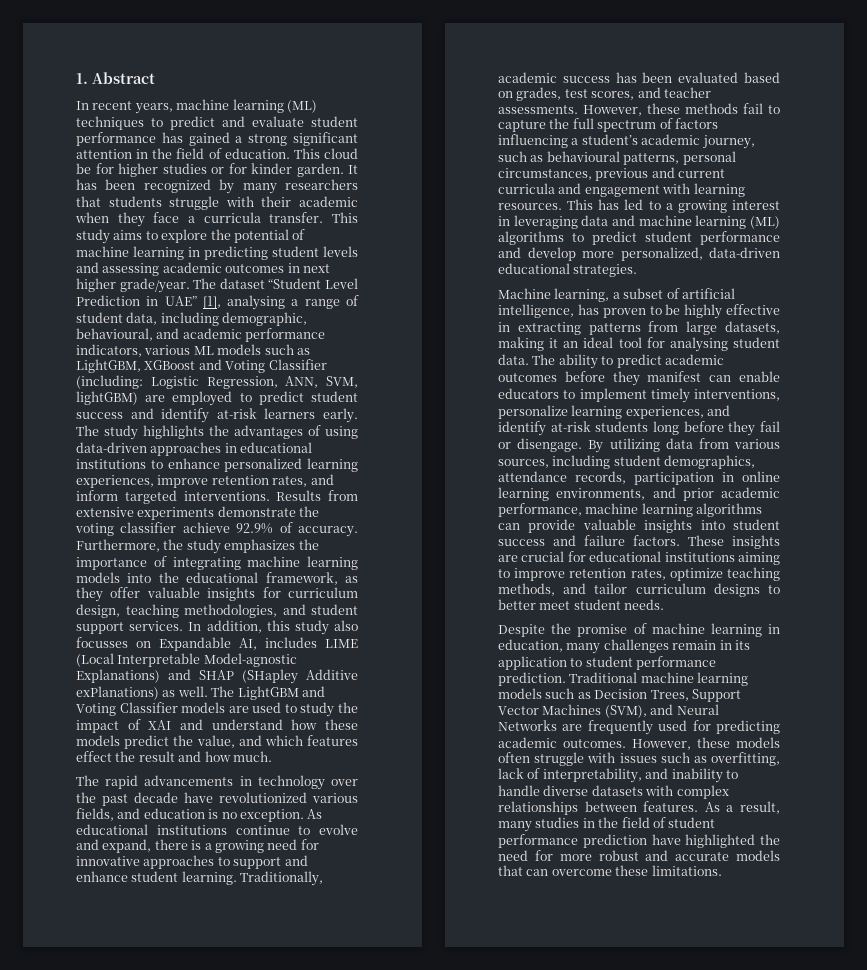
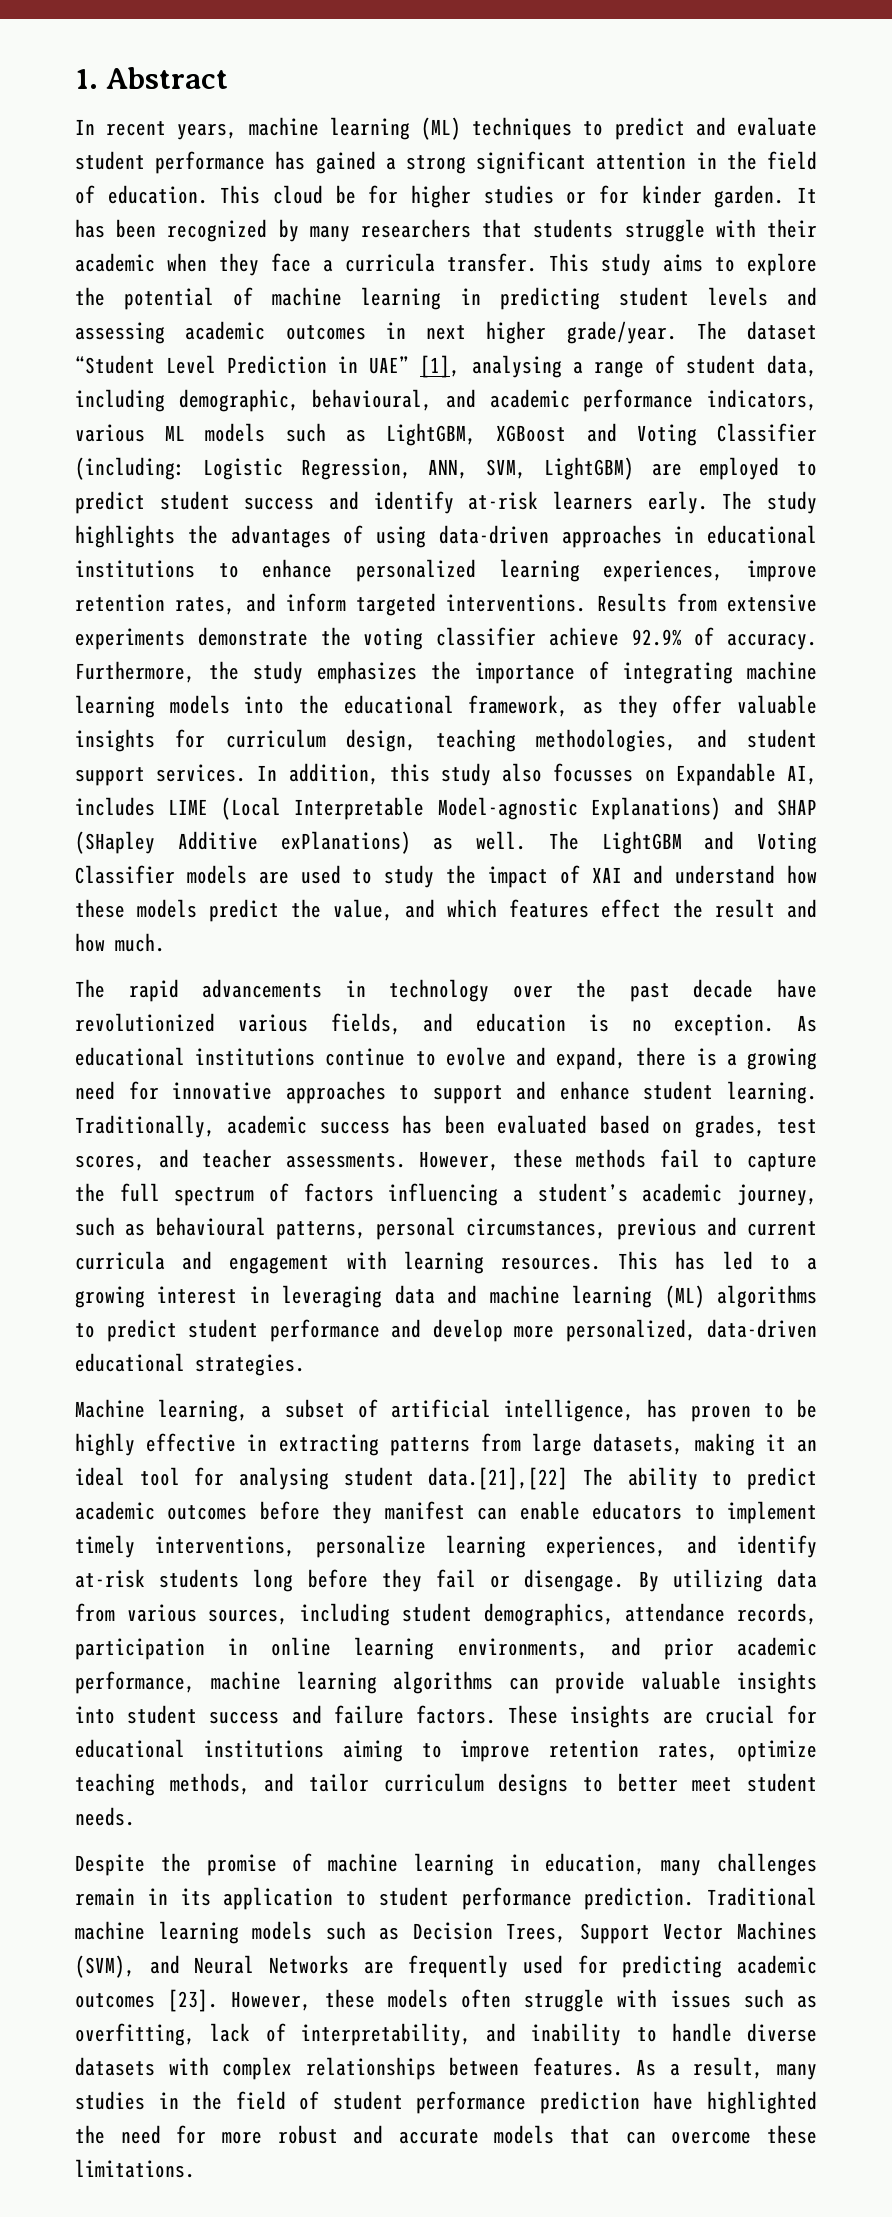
- The dataset “Student Level Prediction in UAE” [1], analysing a range of student data, including demographic, behavioural, and academic performance indicators, various ML models such as LightGBM, XGBoost and Voting Classifier (including: Logistic Regression, ANN, SVM, lightGBM) are employed to predict student success and identify at-risk learners early.
+ The dataset “Student Level Prediction in UAE” [1], analysing a range of student data, including demographic, behavioural, and academic performance indicators, various ML models such as LightGBM, XGBoost and Voting Classifier (including: Logistic Regression, ANN, SVM, LightGBM) are employed to predict student success and identify at-risk learners early.
- Machine learning, a subset of artificial intelligence, has proven to be highly effective in extracting patterns from large datasets, making it an ideal tool for analysing student data. The ability to predict academic outcomes before they manifest can enable educators to implement timely interventions, personalize learning experiences, and identify at-risk students long before they fail or disengage.
+ Machine learning, a subset of artificial intelligence, has proven to be highly effective in extracting patterns from large datasets, making it an ideal tool for analysing student data.[21],[22] The ability to predict academic outcomes before they manifest can enable educators to implement timely interventions, personalize learning experiences, and identify at-risk students long before they fail or disengage.
- Traditional machine learning models such as Decision Trees, Support Vector Machines (SVM), and Neural Networks are frequently used for predicting academic outcomes.
+ Traditional machine learning models such as Decision Trees, Support Vector Machines (SVM), and Neural Networks are frequently used for predicting academic outcomes [23].

